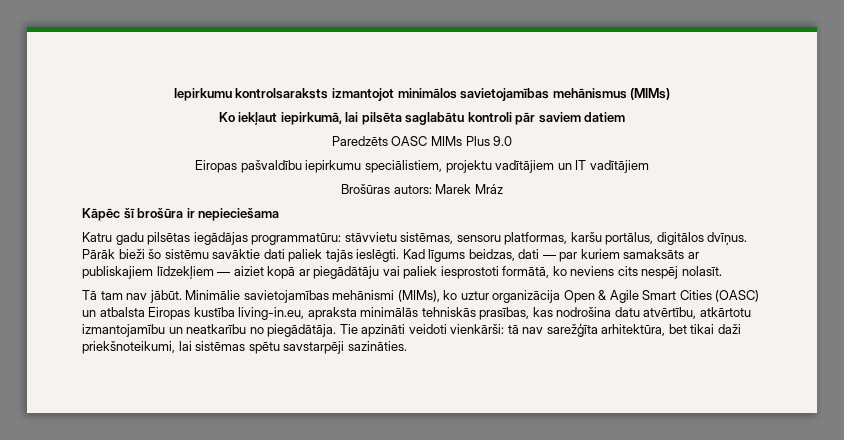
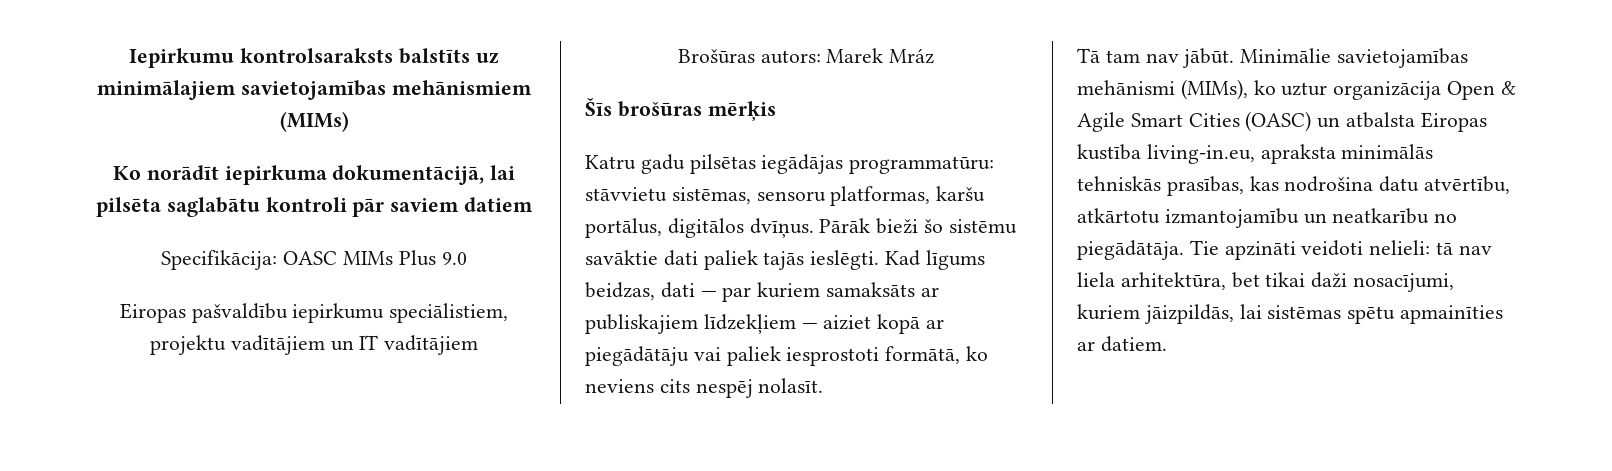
- Iepirkumu kontrolsaraksts izmantojot minimālos savietojamības mehānismus (MIMs)
+ Iepirkumu kontrolsaraksts balstīts uz minimālajiem savietojamības mehānismiem (MIMs)
- Ko iekļaut iepirkumā, lai pilsēta saglabātu kontroli pār saviem datiem
+ Ko norādīt iepirkuma dokumentācijā, lai pilsēta saglabātu kontroli pār saviem datiem
- Paredzēts OASC MIMs Plus 9.0
+ Specifikācija: OASC MIMs Plus 9.0
- Kāpēc šī brošūra ir nepieciešama
+ Šīs brošūras mērķis
- Tie apzināti veidoti vienkārši: tā nav sarežģīta arhitektūra, bet tikai daži priekšnoteikumi, lai sistēmas spētu savstarpēji sazināties.
+ Tie apzināti veidoti nelieli: tā nav liela arhitektūra, bet tikai daži nosacījumi, kuriem jāizpildās, lai sistēmas spētu apmainīties ar datiem.

